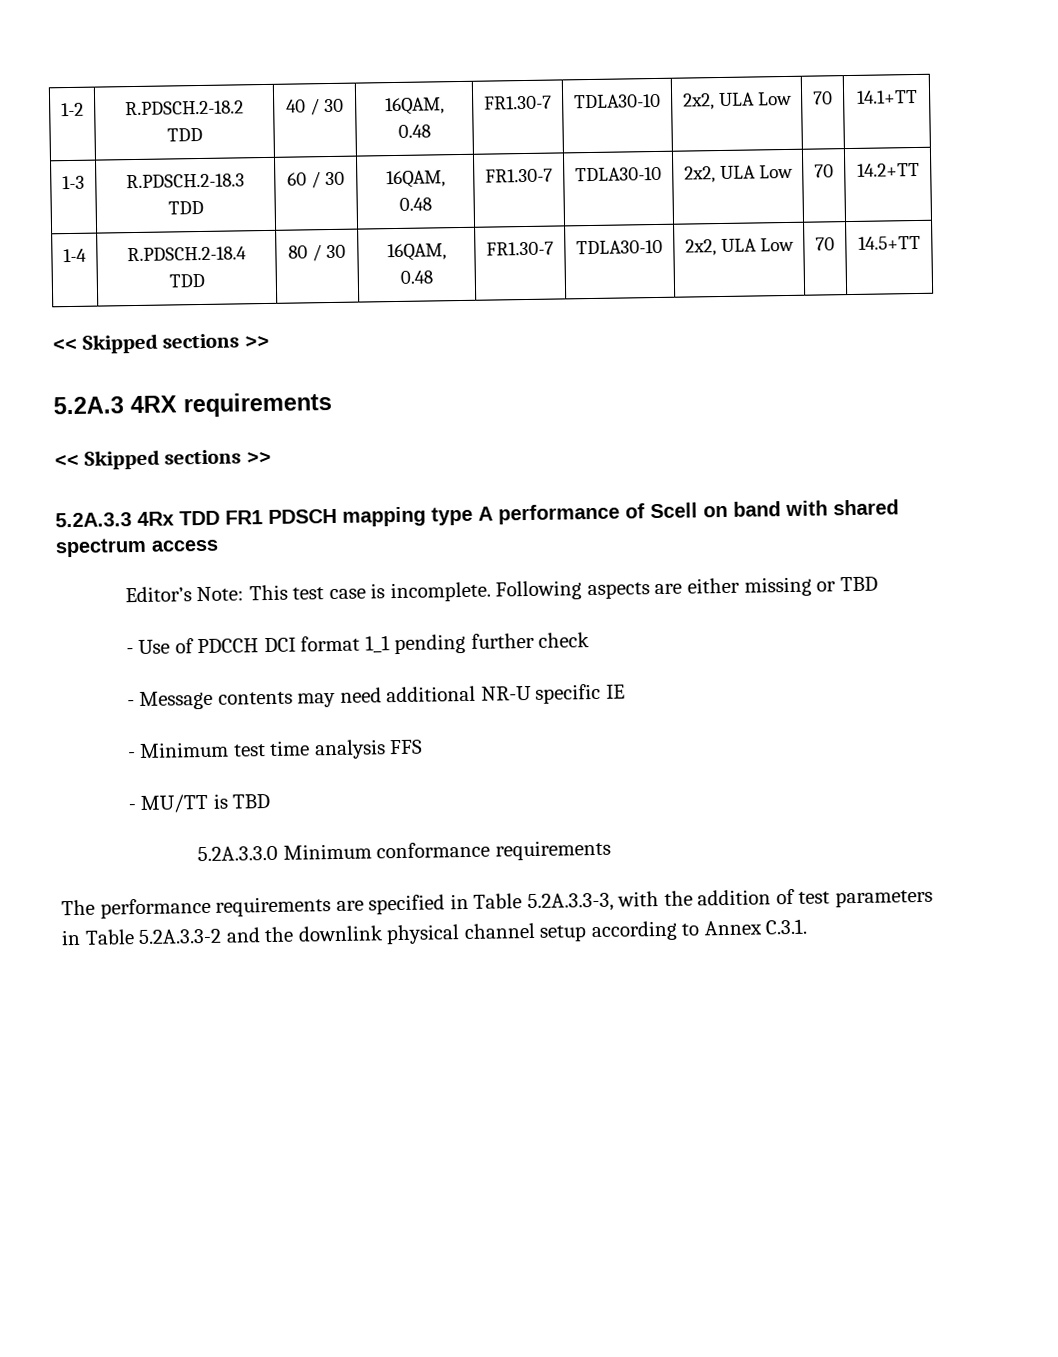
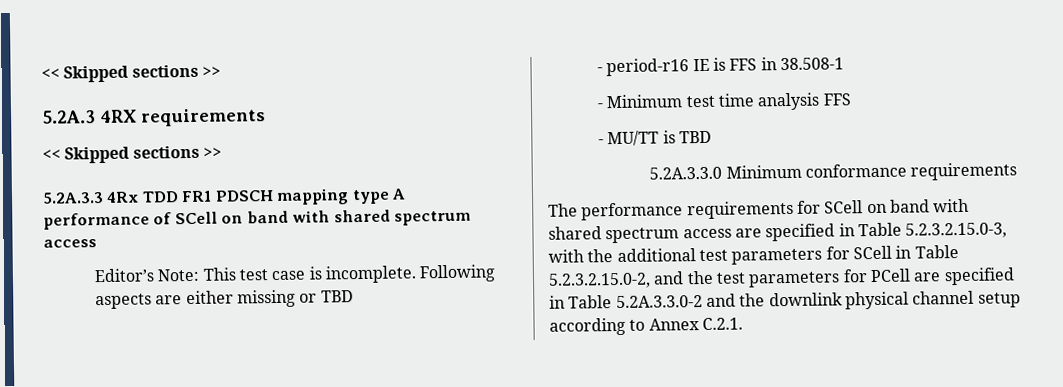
- 1-2 | R.PDSCH.2-18.2 TDD | 40 / 30 | 16QAM, 0.48 | FR1.30-7 | TDLA30-10 | 2x2, ULA Low | 70 | 14.1+TT
- 1-3 | R.PDSCH.2-18.3 TDD | 60 / 30 | 16QAM, 0.48 | FR1.30-7 | TDLA30-10 | 2x2, ULA Low | 70 | 14.2+TT
- 1-4 | R.PDSCH.2-18.4 TDD | 80 / 30 | 16QAM, 0.48 | FR1.30-7 | TDLA30-10 | 2x2, ULA Low | 70 | 14.5+TT
- 5.2A.3.3 4Rx TDD FR1 PDSCH mapping type A performance of Scell on band with shared spectrum access
+ 5.2A.3.3 4Rx TDD FR1 PDSCH mapping type A performance of SCell on band with shared spectrum access
- - Use of PDCCH DCI format 1_1 pending further check
- - Message contents may need additional NR-U specific IE
+ - period-r16 IE is FFS in 38.508-1
- The performance requirements are specified in Table 5.2A.3.3-3, with the addition of test parameters in Table 5.2A.3.3-2 and the downlink physical channel setup according to Annex C.3.1.
+ The performance requirements for SCell on band with shared spectrum access are specified in Table 5.2.3.2.15.0-3, with the additional test parameters for SCell in Table 5.2.3.2.15.0-2, and the test parameters for PCell are specified in Table 5.2A.3.3.0-2 and the downlink physical channel setup according to Annex C.2.1.

